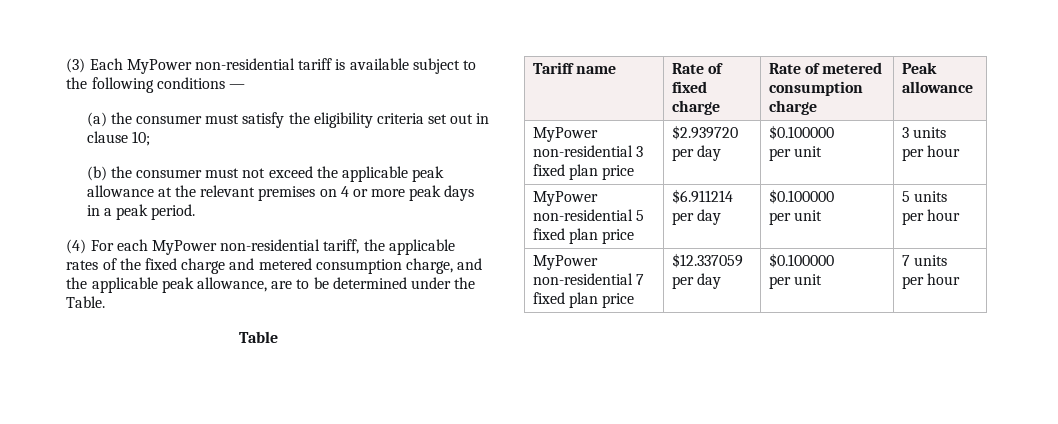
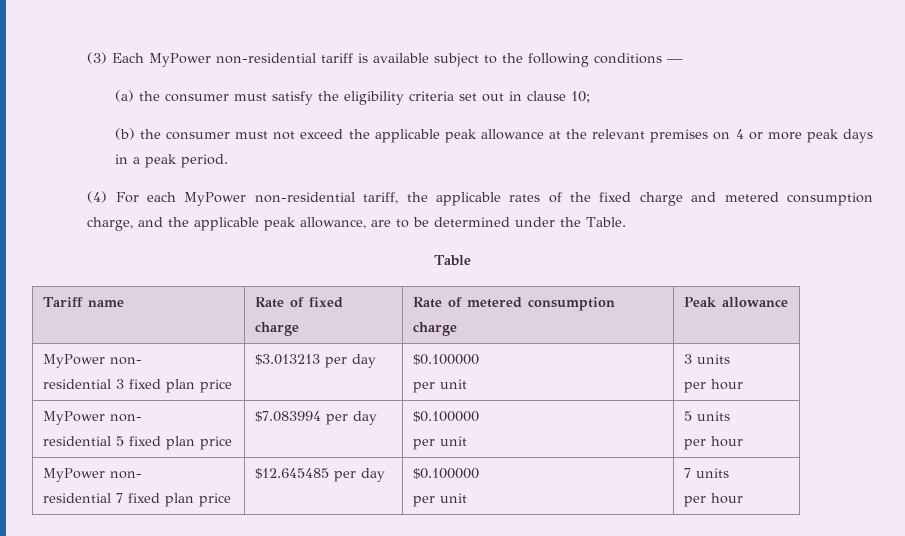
  Tariff name | Rate of fixed charge | Rate of metered consumption charge | Peak allowance
- MyPower non-residential 3 fixed plan price | $2.939720 per day | $0.100000
+ MyPower non-
+ residential 3 fixed plan price | $3.013213 per day | $0.100000
  per unit | 3 units
  per hour
- MyPower non-residential 5 fixed plan price | $6.911214 per day | $0.100000
+ MyPower non-
+ residential 5 fixed plan price | $7.083994 per day | $0.100000
  per unit | 5 units
  per hour
- MyPower non-residential 7 fixed plan price | $12.337059 per day | $0.100000
+ MyPower non-
+ residential 7 fixed plan price | $12.645485 per day | $0.100000

